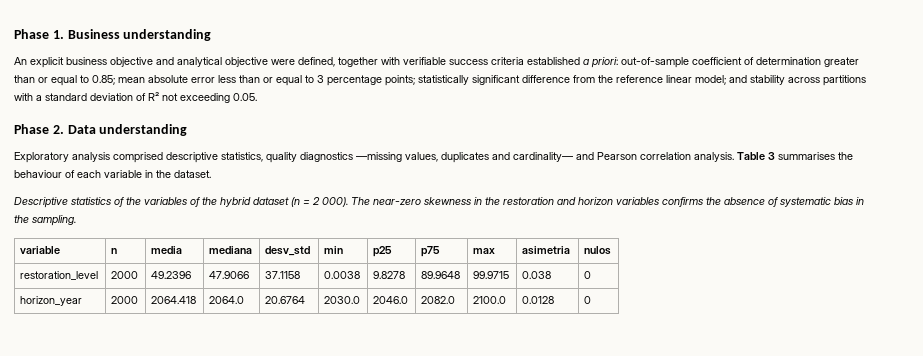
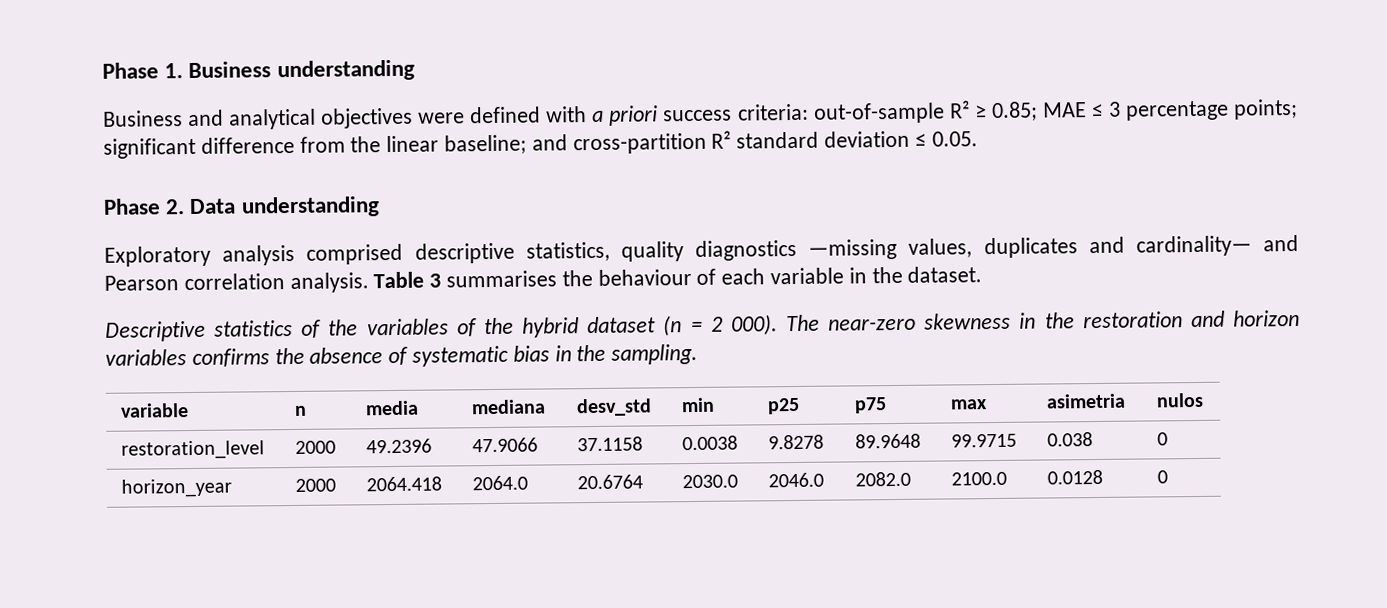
- An explicit business objective and analytical objective were defined, together with verifiable success criteria established a priori: out-of-sample coefficient of determination greater than or equal to 0.85; mean absolute error less than or equal to 3 percentage points; statistically significant difference from the reference linear model; and stability across partitions with a standard deviation of R² not exceeding 0.05.
+ Business and analytical objectives were defined with a priori success criteria: out-of-sample R² ≥ 0.85; MAE ≤ 3 percentage points; significant difference from the linear baseline; and cross-partition R² standard deviation ≤ 0.05.

